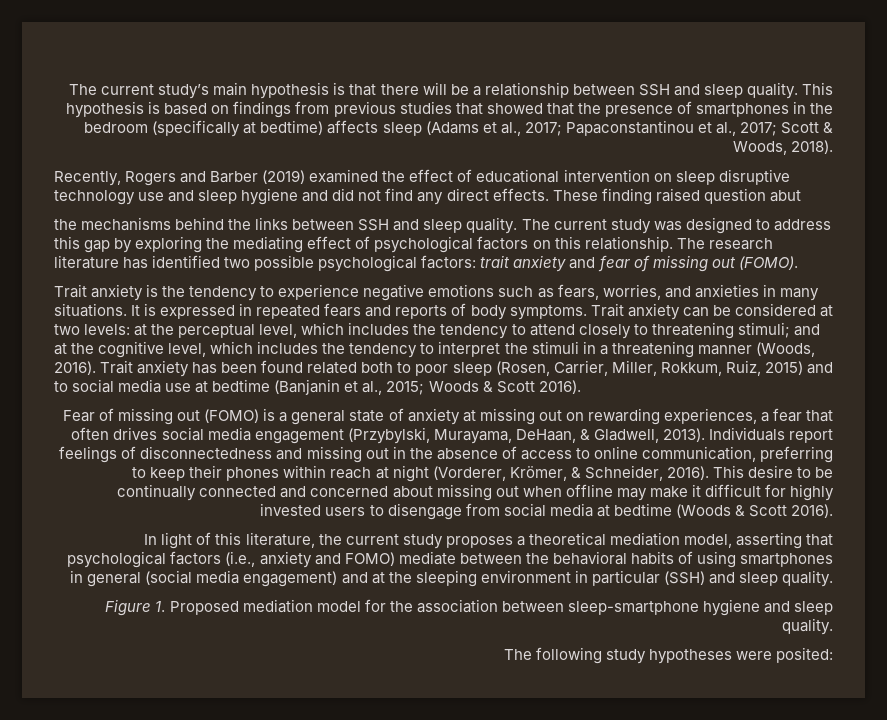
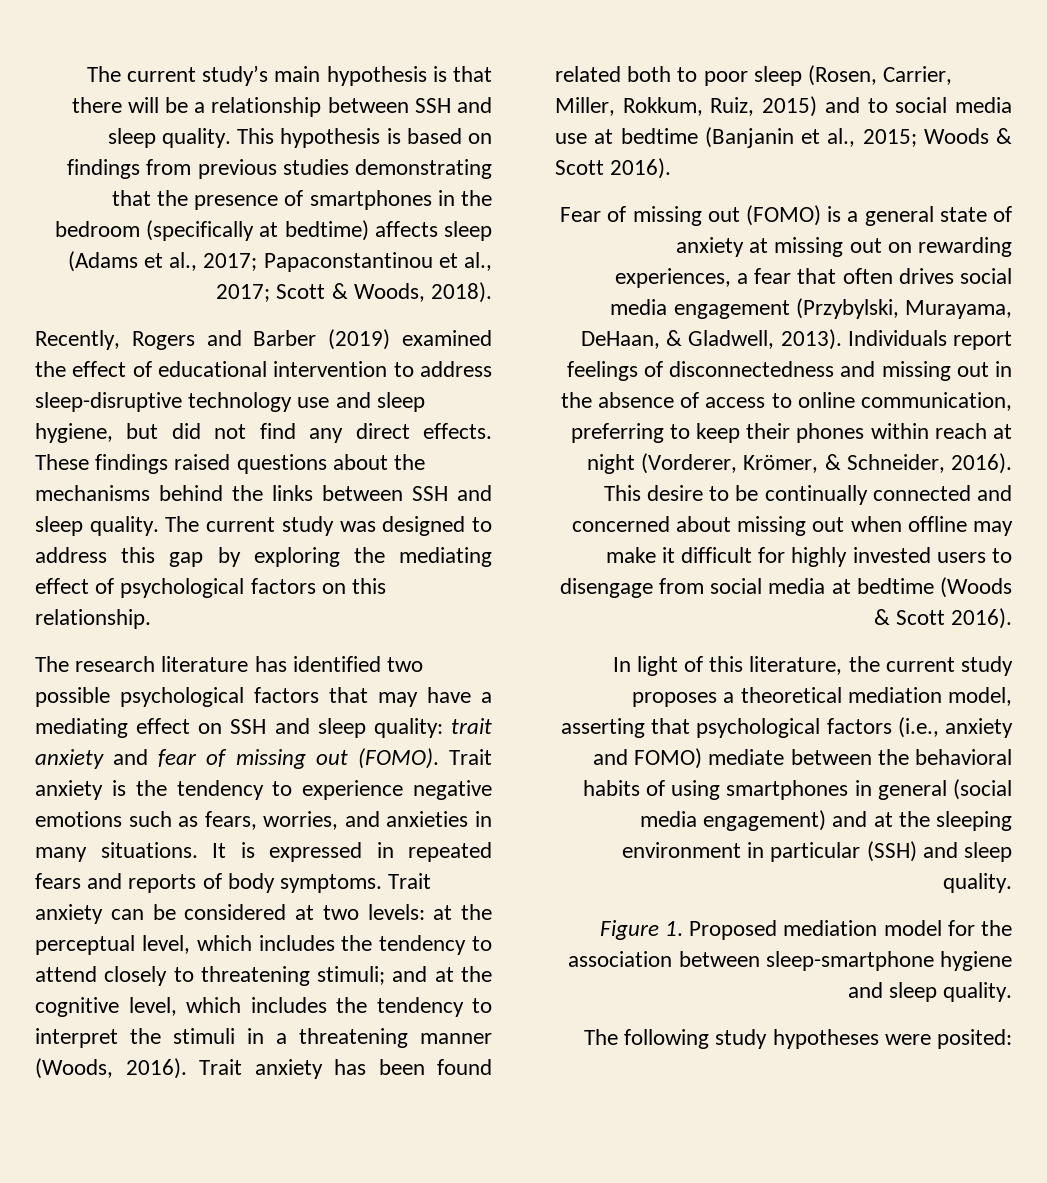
- This hypothesis is based on findings from previous studies that showed that the presence of smartphones in the bedroom (specifically at bedtime) affects sleep (Adams et al., 2017; Papaconstantinou et al., 2017; Scott & Woods, 2018).
+ This hypothesis is based on findings from previous studies demonstrating that the presence of smartphones in the bedroom (specifically at bedtime) affects sleep (Adams et al., 2017; Papaconstantinou et al., 2017; Scott & Woods, 2018).
- Recently, Rogers and Barber (2019) examined the effect of educational intervention on sleep disruptive technology use and sleep hygiene and did not find any direct effects.
+ Recently, Rogers and Barber (2019) examined the effect of educational intervention to address sleep-disruptive technology use and sleep hygiene, but did not find any direct effects.
- These finding raised question abut
- the mechanisms behind the links between SSH and sleep quality.
+ These findings raised questions about the mechanisms behind the links between SSH and sleep quality.
- The current study was designed to address this gap by exploring the mediating effect of psychological factors on this relationship. The research literature has identified two possible psychological factors: trait anxiety and fear of missing out (FOMO).
- Trait anxiety is the tendency to experience negative emotions such as fears, worries, and anxieties in many situations.
+ The current study was designed to address this gap by exploring the mediating effect of psychological factors on this relationship.
+ The research literature has identified two possible psychological factors that may have a mediating effect on SSH and sleep quality: trait anxiety and fear of missing out (FOMO). Trait anxiety is the tendency to experience negative emotions such as fears, worries, and anxieties in many situations.

